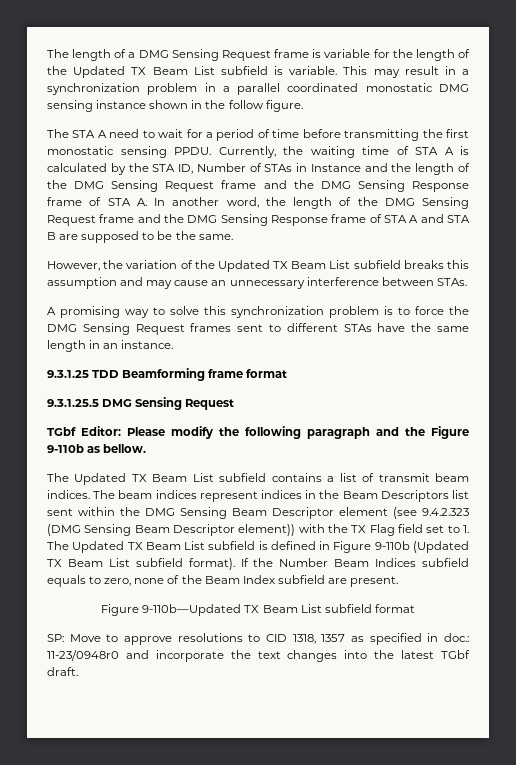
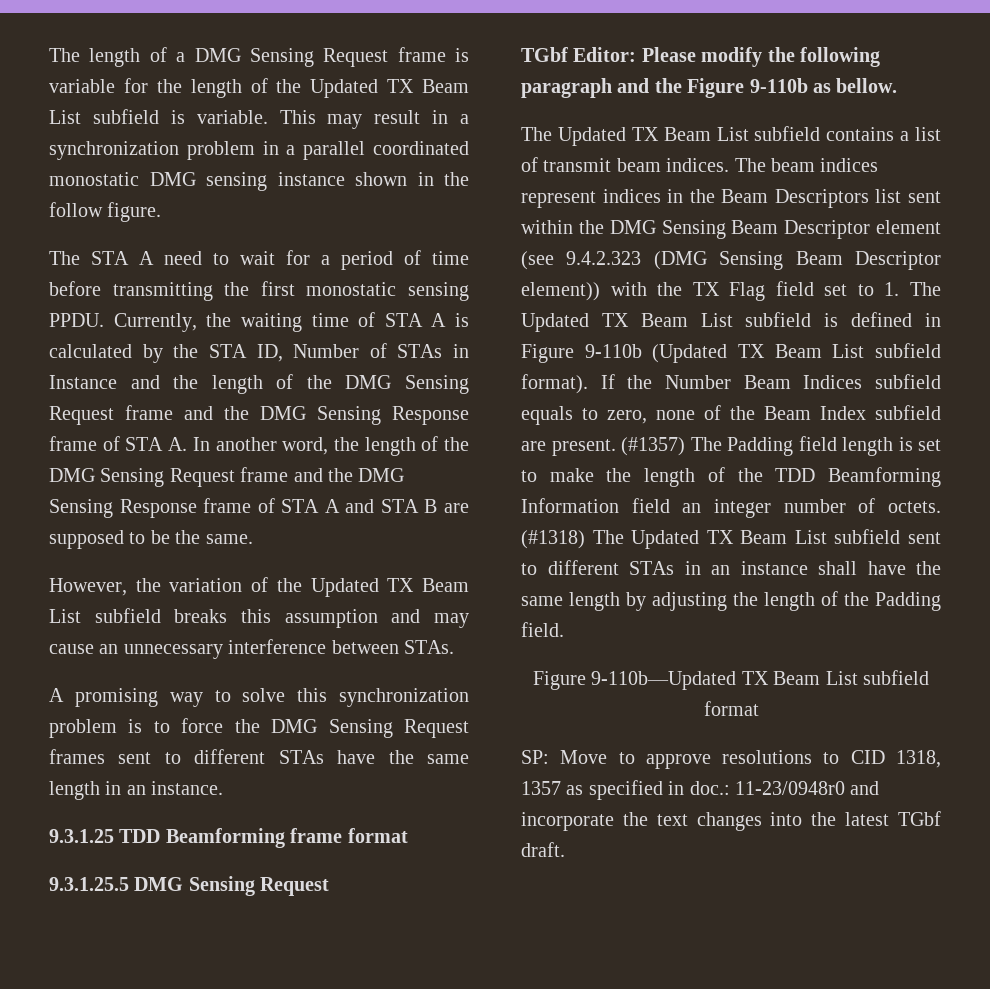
+ (#1357) The Padding field length is set to make the length of the TDD Beamforming Information field an integer number of octets. (#1318) The Updated TX Beam List subfield sent to different STAs in an instance shall have the same length by adjusting the length of the Padding field.

